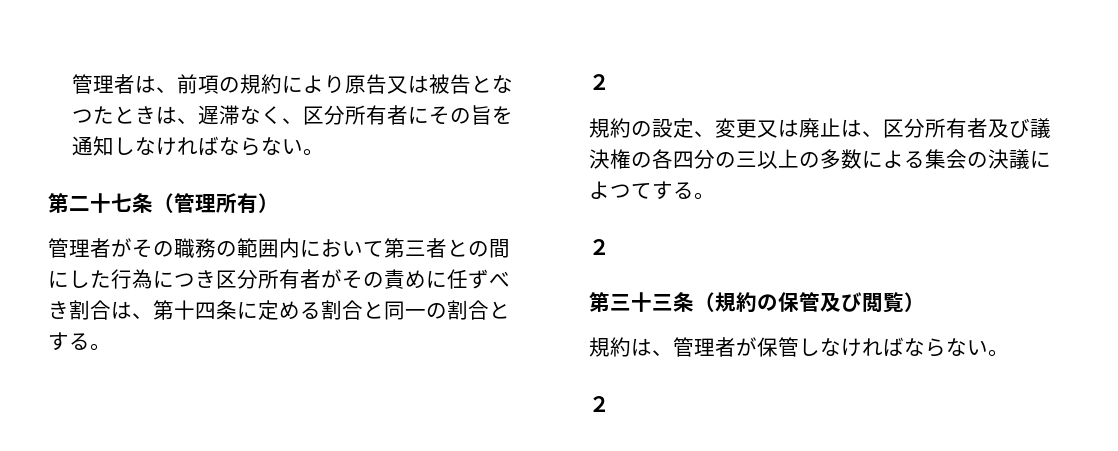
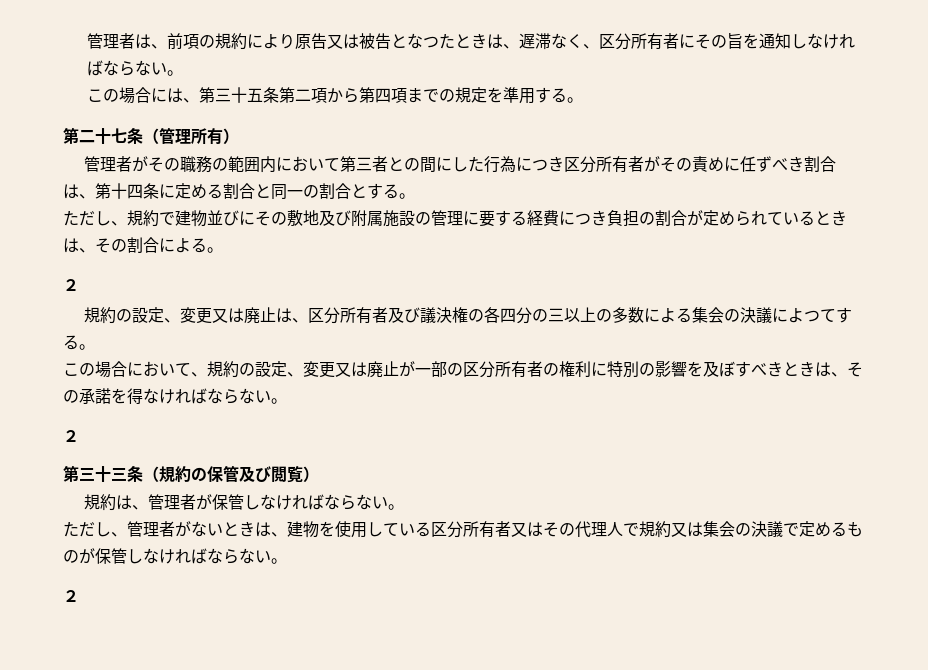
+ この場合には、第三十五条第二項から第四項までの規定を準用する。
+ ただし、規約で建物並びにその敷地及び附属施設の管理に要する経費につき負担の割合が定められているときは、その割合による。
+ この場合において、規約の設定、変更又は廃止が一部の区分所有者の権利に特別の影響を及ぼすべきときは、その承諾を得なければならない。
+ ただし、管理者がないときは、建物を使用している区分所有者又はその代理人で規約又は集会の決議で定めるものが保管しなければならない。

